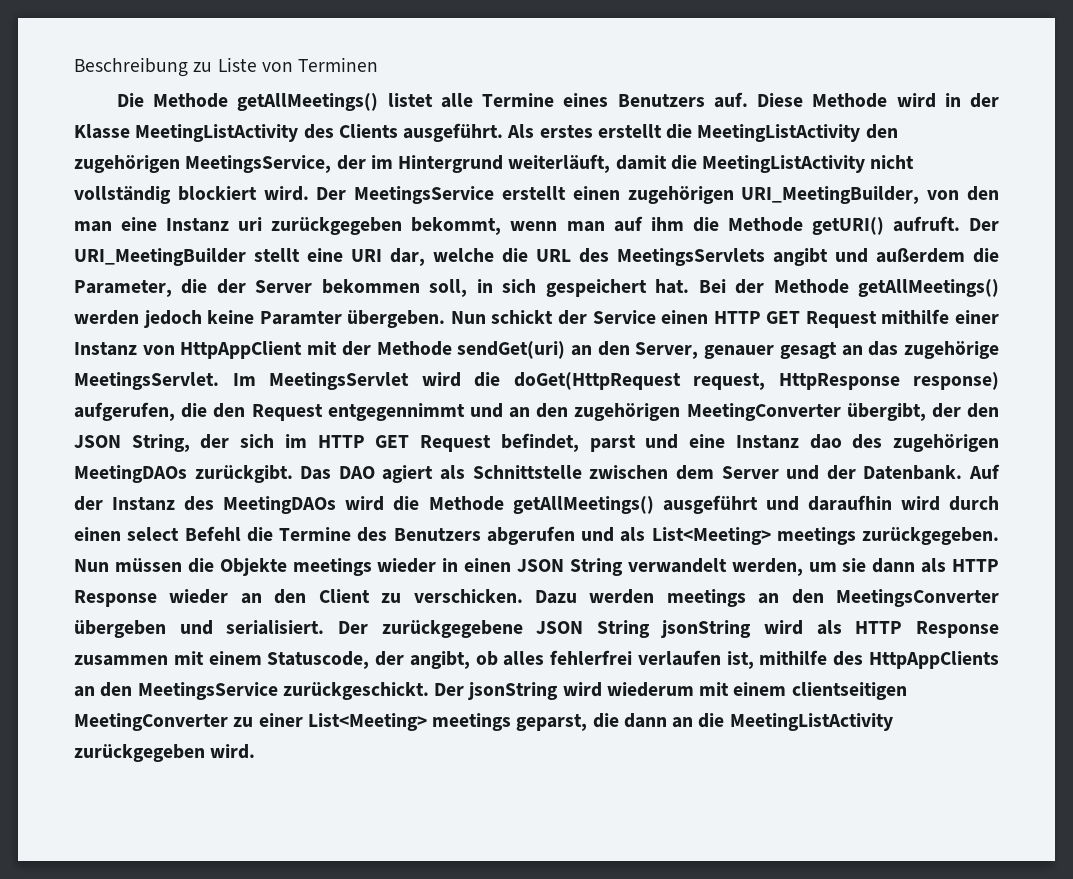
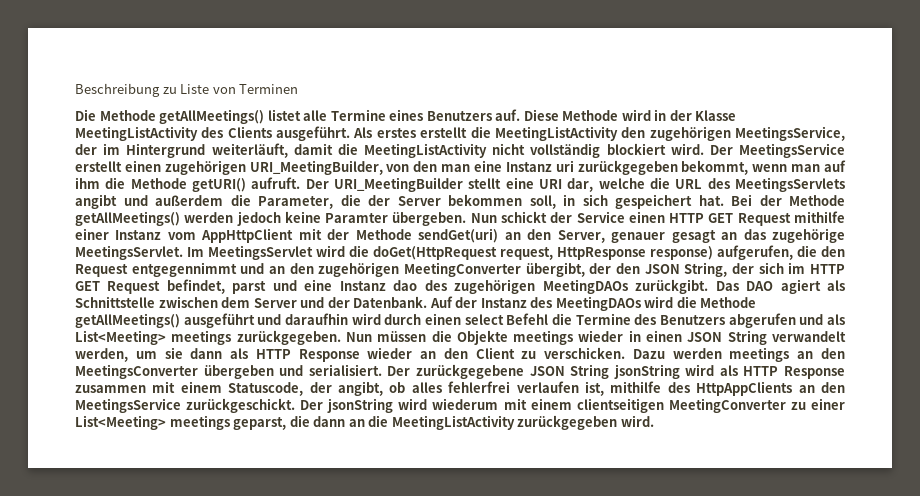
- Nun schickt der Service einen HTTP GET Request mithilfe einer Instanz von HttpAppClient mit der Methode sendGet(uri) an den Server, genauer gesagt an das zugehörige MeetingsServlet.
+ Nun schickt der Service einen HTTP GET Request mithilfe einer Instanz vom AppHttpClient mit der Methode sendGet(uri) an den Server, genauer gesagt an das zugehörige MeetingsServlet.

